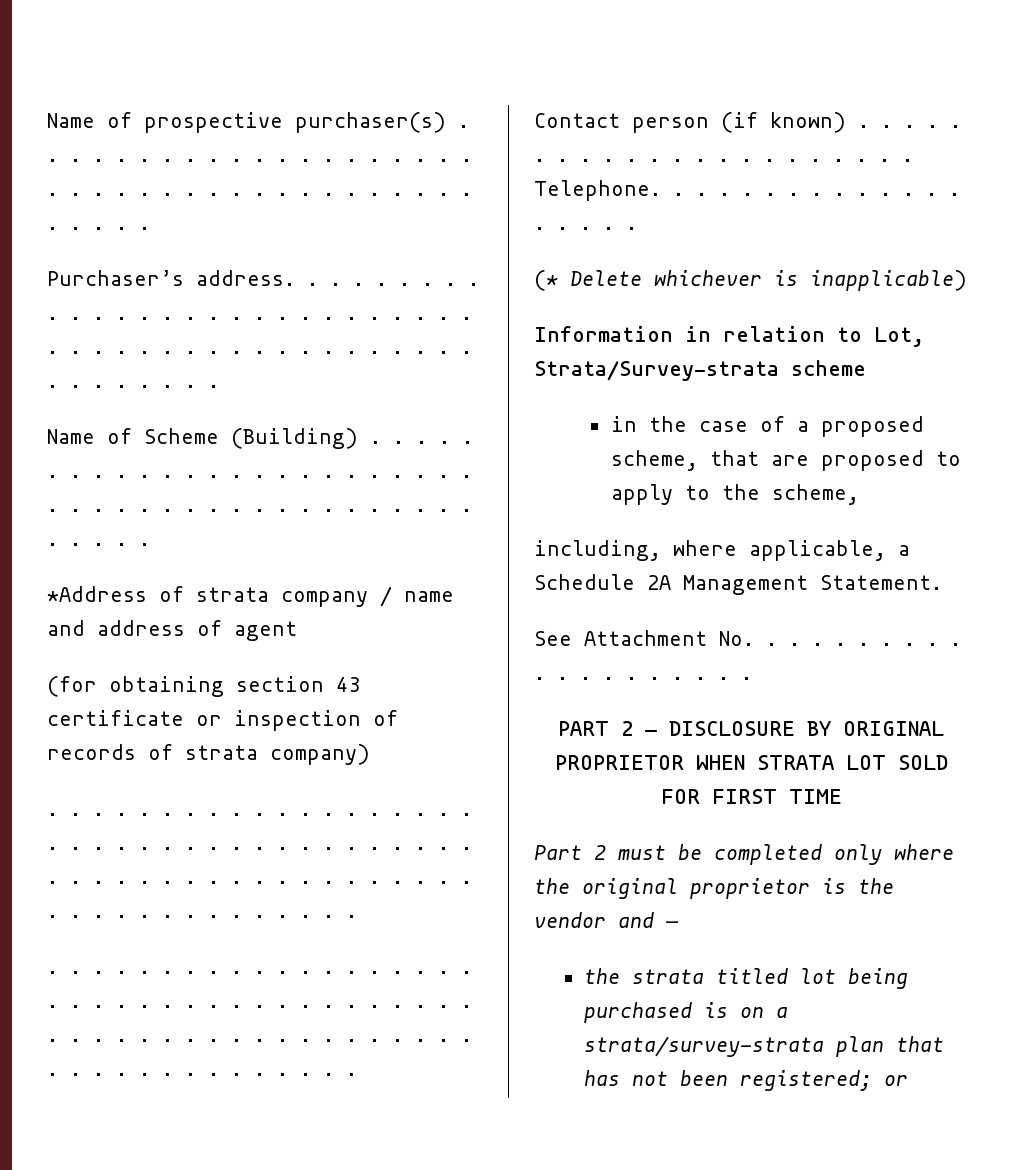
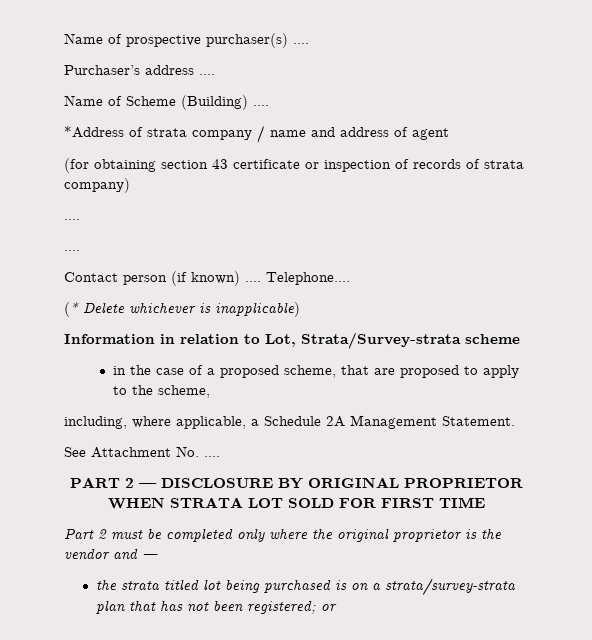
- Name of prospective purchaser(s) . . . . . . . . . . . . . . . . . . . . . . . . . . . . . . . . . . . . . . . . . . . .
- Purchaser’s address. . . . . . . . . . . . . . . . . . . . . . . . . . . . . . . . . . . . . . . . . . . . . . . . . . . . . . .
- Name of Scheme (Building) . . . . . . . . . . . . . . . . . . . . . . . . . . . . . . . . . . . . . . . . . . . . . . . .
+ Name of prospective purchaser(s) ....
+ Purchaser’s address ....
+ Name of Scheme (Building) ....
  (for obtaining section 43 certificate or inspection of records of strata company)
- . . . . . . . . . . . . . . . . . . . . . . . . . . . . . . . . . . . . . . . . . . . . . . . . . . . . . . . . . . . . . . . . . . . . . . .
- . . . . . . . . . . . . . . . . . . . . . . . . . . . . . . . . . . . . . . . . . . . . . . . . . . . . . . . . . . . . . . . . . . . . . . .
- Contact person (if known) . . . . . . . . . . . . . . . . . . . . . . Telephone. . . . . . . . . . . . . . . . . . .
+ ....
+ ....
+ Contact person (if known) .... Telephone....
- See Attachment No. . . . . . . . . . . . . . . . . . . .
+ See Attachment No. ....

